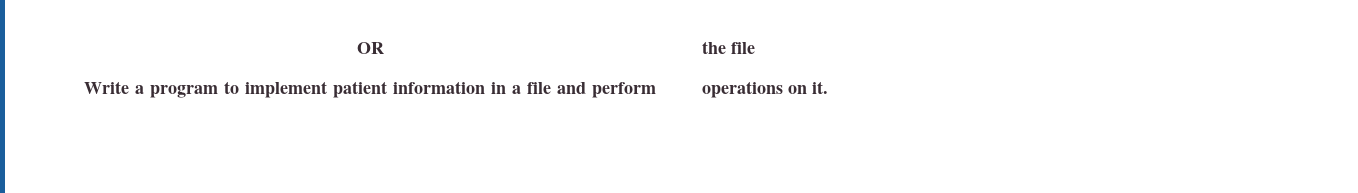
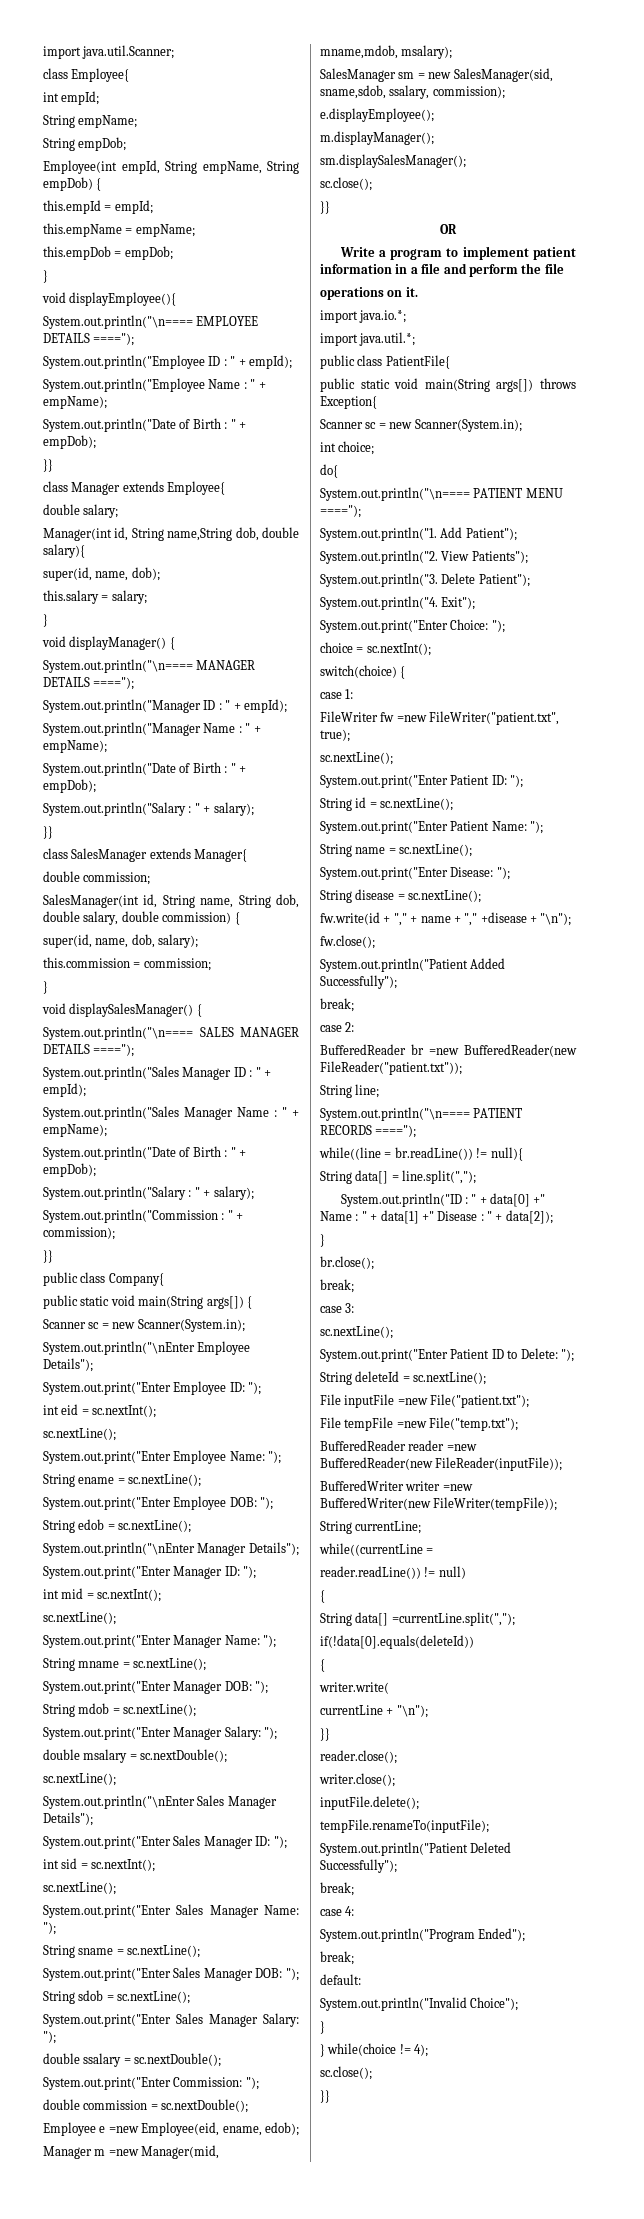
+ import java.util.Scanner;
+ class Employee{
+ int empId;
+ String empName;
+ String empDob;
+ Employee(int empId, String empName, String empDob) {
+ this.empId = empId;
+ this.empName = empName;
+ this.empDob = empDob;
+ }
+ void displayEmployee(){
+ System.out.println("\n==== EMPLOYEE DETAILS ====");
+ System.out.println("Employee ID : " + empId);
+ System.out.println("Employee Name : " + empName);
+ System.out.println("Date of Birth : " + empDob);
+ }}
+ class Manager extends Employee{
+ double salary;
+ Manager(int id, String name,String dob, double salary){
+ super(id, name, dob);
+ this.salary = salary;
+ }
+ void displayManager() {
+ System.out.println("\n==== MANAGER DETAILS ====");
+ System.out.println("Manager ID : " + empId);
+ System.out.println("Manager Name : " + empName);
+ System.out.println("Date of Birth : " + empDob);
+ System.out.println("Salary : " + salary);
+ }}
+ class SalesManager extends Manager{
+ double commission;
+ SalesManager(int id, String name, String dob, double salary, double commission) {
+ super(id, name, dob, salary);
+ this.commission = commission;
+ }
+ void displaySalesManager() {
+ System.out.println("\n==== SALES MANAGER DETAILS ====");
+ System.out.println("Sales Manager ID : " + empId);
+ System.out.println("Sales Manager Name : " + empName);
+ System.out.println("Date of Birth : " + empDob);
+ System.out.println("Salary : " + salary);
+ System.out.println("Commission : " + commission);
+ }}
+ public class Company{
+ public static void main(String args[]) {
+ Scanner sc = new Scanner(System.in);
+ System.out.println("\nEnter Employee Details");
+ System.out.print("Enter Employee ID: ");
+ int eid = sc.nextInt();
+ sc.nextLine();
+ System.out.print("Enter Employee Name: ");
+ String ename = sc.nextLine();
+ System.out.print("Enter Employee DOB: ");
+ String edob = sc.nextLine();
+ System.out.println("\nEnter Manager Details");
+ System.out.print("Enter Manager ID: ");
+ int mid = sc.nextInt();
+ sc.nextLine();
+ System.out.print("Enter Manager Name: ");
+ String mname = sc.nextLine();
+ System.out.print("Enter Manager DOB: ");
+ String mdob = sc.nextLine();
+ System.out.print("Enter Manager Salary: ");
+ double msalary = sc.nextDouble();
+ sc.nextLine();
+ System.out.println("\nEnter Sales Manager Details");
+ System.out.print("Enter Sales Manager ID: ");
+ int sid = sc.nextInt();
+ sc.nextLine();
+ System.out.print("Enter Sales Manager Name: ");
+ String sname = sc.nextLine();
+ System.out.print("Enter Sales Manager DOB: ");
+ String sdob = sc.nextLine();
+ System.out.print("Enter Sales Manager Salary: ");
+ double ssalary = sc.nextDouble();
+ System.out.print("Enter Commission: ");
+ double commission = sc.nextDouble();
+ Employee e =new Employee(eid, ename, edob);
+ Manager m =new Manager(mid, mname,mdob, msalary);
+ SalesManager sm = new SalesManager(sid, sname,sdob, ssalary, commission);
+ e.displayEmployee();
+ m.displayManager();
+ sm.displaySalesManager();
+ sc.close();
+ }}
+ import java.io.*;
+ import java.util.*;
+ public class PatientFile{
+ public static void main(String args[]) throws Exception{
+ Scanner sc = new Scanner(System.in);
+ int choice;
+ do{
+ System.out.println("\n==== PATIENT MENU ====");
+ System.out.println("1. Add Patient");
+ System.out.println("2. View Patients");
+ System.out.println("3. Delete Patient");
+ System.out.println("4. Exit");
+ System.out.print("Enter Choice: ");
+ choice = sc.nextInt();
+ switch(choice) {
+ case 1:
+ FileWriter fw =new FileWriter("patient.txt", true);
+ sc.nextLine();
+ System.out.print("Enter Patient ID: ");
+ String id = sc.nextLine();
+ System.out.print("Enter Patient Name: ");
+ String name = sc.nextLine();
+ System.out.print("Enter Disease: ");
+ String disease = sc.nextLine();
+ fw.write(id + "," + name + "," +disease + "\n");
+ fw.close();
+ System.out.println("Patient Added Successfully");
+ break;
+ case 2:
+ BufferedReader br =new BufferedReader(new FileReader("patient.txt"));
+ String line;
+ System.out.println("\n==== PATIENT RECORDS ====");
+ while((line = br.readLine()) != null){
+ String data[] = line.split(",");
+ System.out.println("ID : " + data[0] +" Name : " + data[1] +" Disease : " + data[2]);
+ }
+ br.close();
+ break;
+ case 3:
+ sc.nextLine();
+ System.out.print("Enter Patient ID to Delete: ");
+ String deleteId = sc.nextLine();
+ File inputFile =new File("patient.txt");
+ File tempFile =new File("temp.txt");
+ BufferedReader reader =new BufferedReader(new FileReader(inputFile));
+ BufferedWriter writer =new BufferedWriter(new FileWriter(tempFile));
+ String currentLine;
+ while((currentLine =
+ reader.readLine()) != null)
+ {
+ String data[] =currentLine.split(",");
+ if(!data[0].equals(deleteId))
+ {
+ writer.write(
+ currentLine + "\n");
+ }}
+ reader.close();
+ writer.close();
+ inputFile.delete();
+ tempFile.renameTo(inputFile);
+ System.out.println("Patient Deleted Successfully");
+ break;
+ case 4:
+ System.out.println("Program Ended");
+ break;
+ default:
+ System.out.println("Invalid Choice");
+ }
+ } while(choice != 4);
+ sc.close();
+ }}

